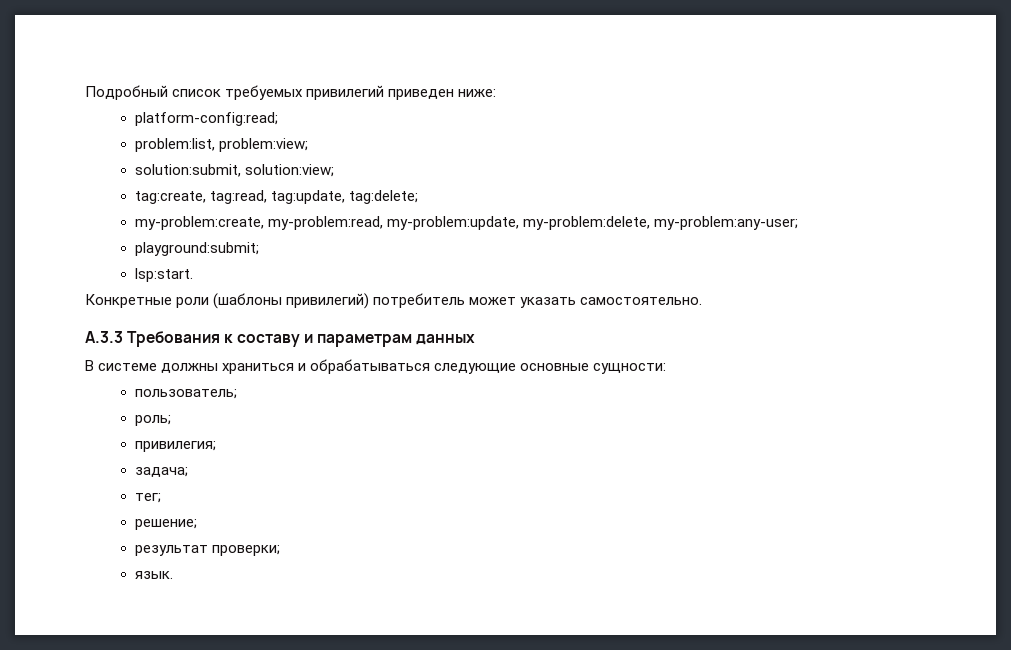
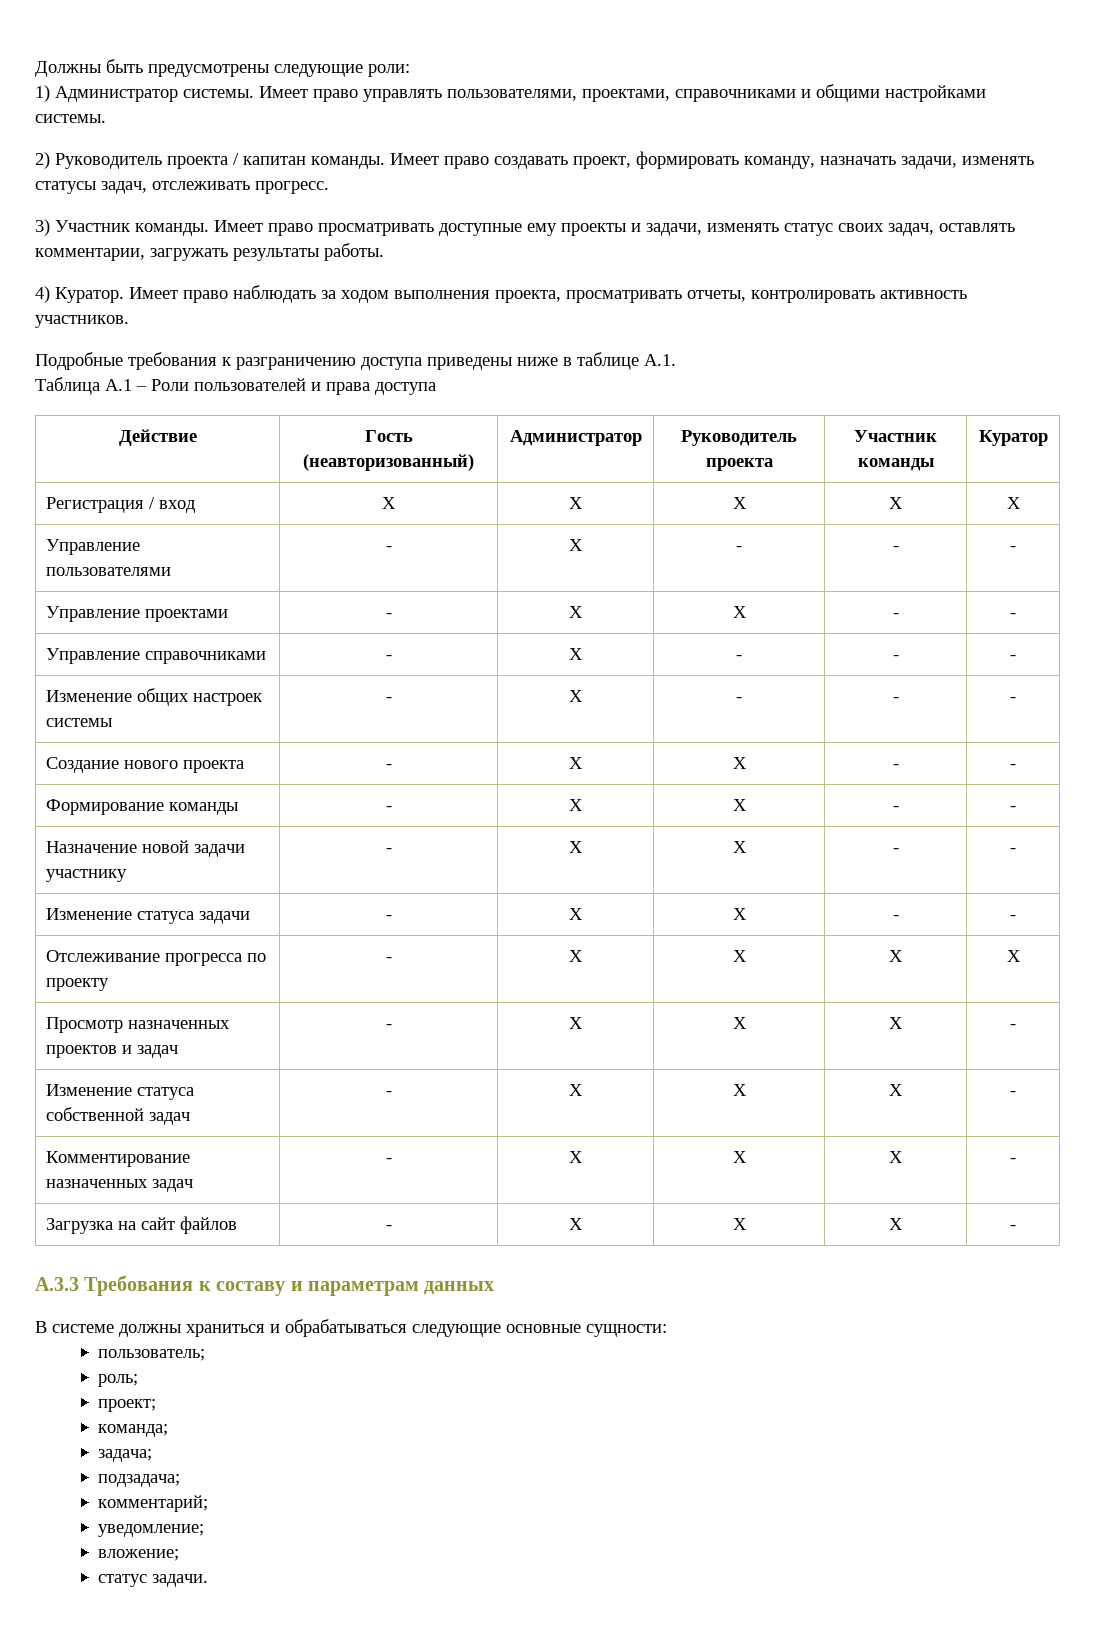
- Подробный список требуемых привилегий приведен ниже:
- platform-config:read;
- problem:list, problem:view;
- solution:submit, solution:view;
- tag:create, tag:read, tag:update, tag:delete;
- my-problem:create, my-problem:read, my-problem:update, my-problem:delete, my-problem:any-user;
- playground:submit;
- lsp:start.
- Конкретные роли (шаблоны привилегий) потребитель может указать самостоятельно.
+ Должны быть предусмотрены следующие роли:
+ 1) Администратор системы. Имеет право управлять пользователями, проектами, справочниками и общими настройками системы.
+ 2) Руководитель проекта / капитан команды. Имеет право создавать проект, формировать команду, назначать задачи, изменять статусы задач, отслеживать прогресс.
+ 3) Участник команды. Имеет право просматривать доступные ему проекты и задачи, изменять статус своих задач, оставлять комментарии, загружать результаты работы.
+ 4) Куратор. Имеет право наблюдать за ходом выполнения проекта, просматривать отчеты, контролировать активность участников.
+ Подробные требования к разграничению доступа приведены ниже в таблице А.1.
+ Таблица А.1 – Роли пользователей и права доступа
+ Действие | Гость (неавторизованный) | Администратор | Руководитель проекта | Участник команды | Куратор
+ Регистрация / вход | Х | Х | Х | Х | Х
+ Управление пользователями | - | Х | - | - | -
+ Управление проектами | - | Х | Х | - | -
+ Управление справочниками | - | Х | - | - | -
+ Изменение общих настроек системы | - | Х | - | - | -
+ Создание нового проекта | - | Х | Х | - | -
+ Формирование команды | - | Х | Х | - | -
+ Назначение новой задачи участнику | - | Х | Х | - | -
+ Изменение статуса задачи | - | Х | Х | - | -
+ Отслеживание прогресса по проекту | - | Х | Х | Х | Х
+ Просмотр назначенных проектов и задач | - | Х | Х | Х | -
+ Изменение статуса собственной задач | - | Х | Х | Х | -
+ Комментирование назначенных задач | - | Х | Х | Х | -
+ Загрузка на сайт файлов | - | Х | Х | Х | -
- привилегия;
+ проект;
+ команда;
- тег;
- решение;
- результат проверки;
- язык.
+ подзадача;
+ комментарий;
+ уведомление;
+ вложение;
+ статус задачи.

